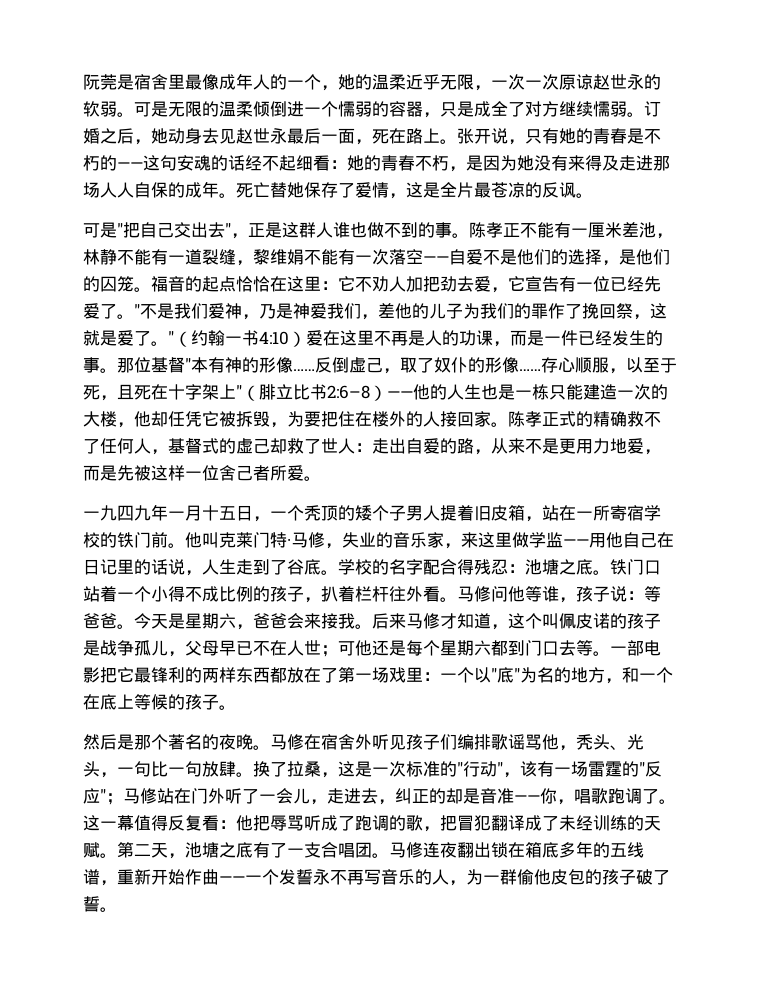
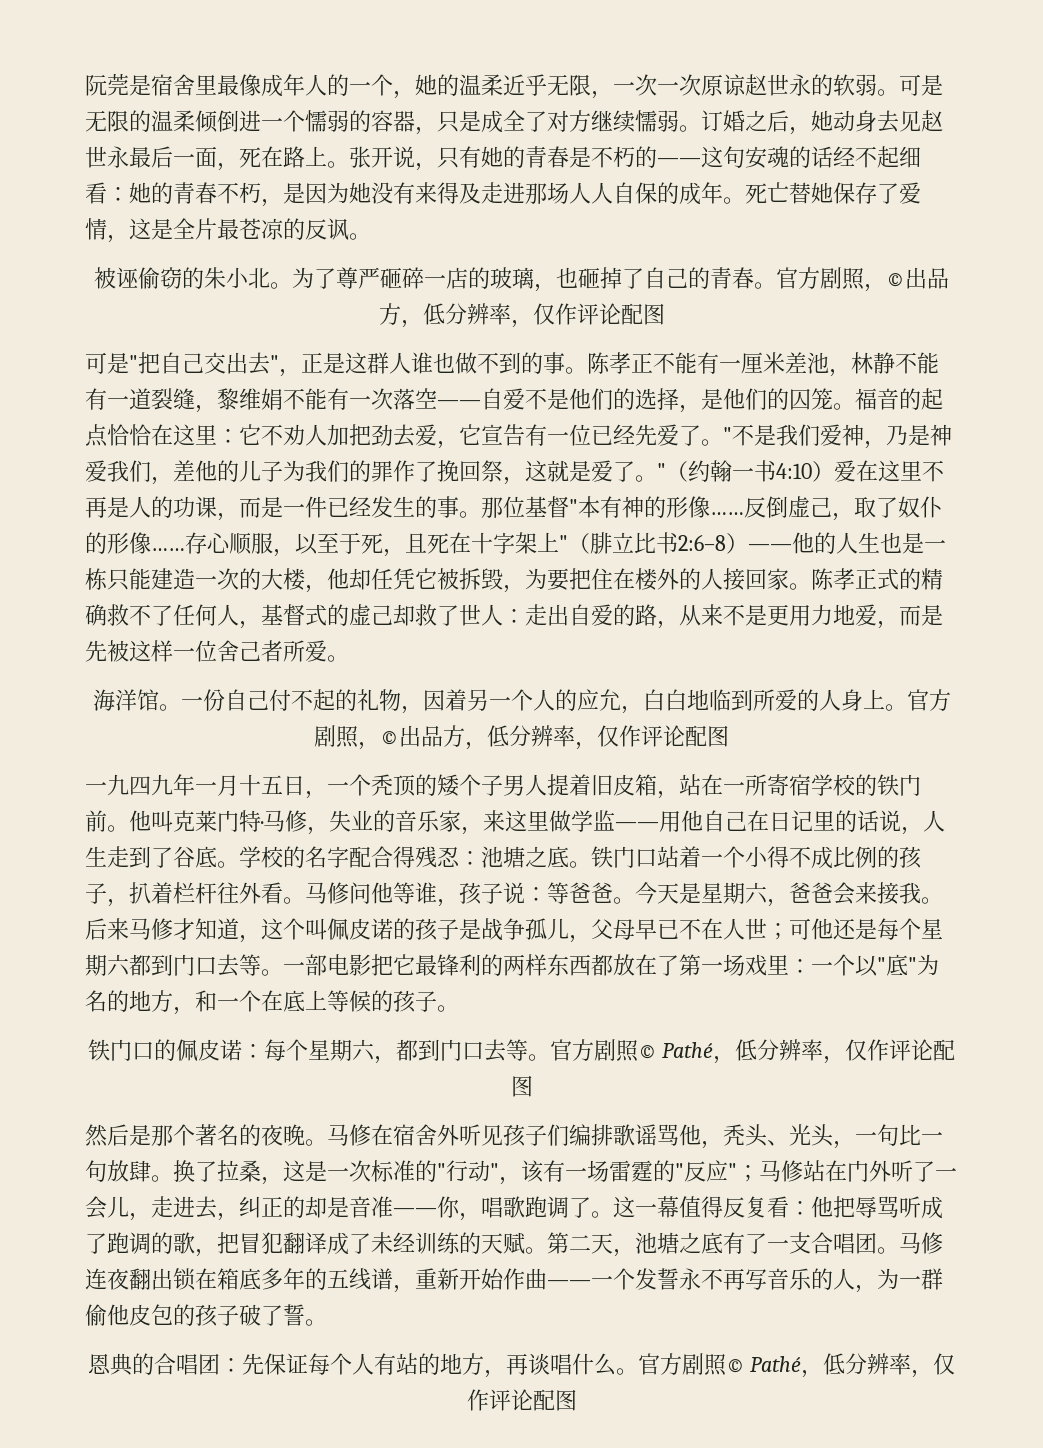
+ 被诬偷窃的朱小北。为了尊严砸碎一店的玻璃，也砸掉了自己的青春。官方剧照，©出品方，低分辨率，仅作评论配图
+ 海洋馆。一份自己付不起的礼物，因着另一个人的应允，白白地临到所爱的人身上。官方剧照，©出品方，低分辨率，仅作评论配图
+ 铁门口的佩皮诺：每个星期六，都到门口去等。官方剧照© Pathé，低分辨率，仅作评论配图
+ 恩典的合唱团：先保证每个人有站的地方，再谈唱什么。官方剧照© Pathé，低分辨率，仅作评论配图

